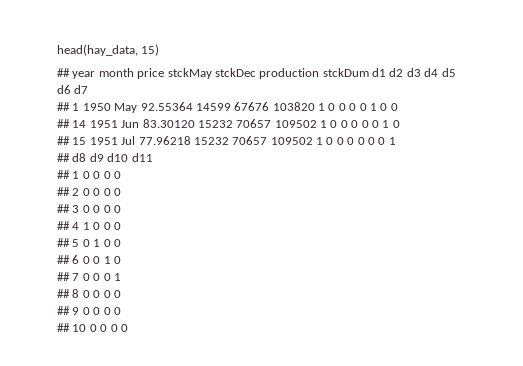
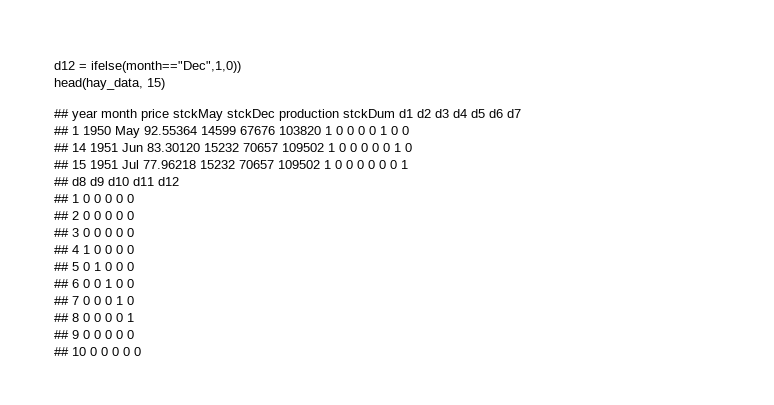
+ d12 = ifelse(month=="Dec",1,0))
- ## d8 d9 d10 d11
+ ## d8 d9 d10 d11 d12
- ## 1 0 0 0 0
+ ## 1 0 0 0 0 0
- ## 2 0 0 0 0
+ ## 2 0 0 0 0 0
- ## 3 0 0 0 0
+ ## 3 0 0 0 0 0
- ## 4 1 0 0 0
+ ## 4 1 0 0 0 0
- ## 5 0 1 0 0
+ ## 5 0 1 0 0 0
- ## 6 0 0 1 0
+ ## 6 0 0 1 0 0
- ## 7 0 0 0 1
+ ## 7 0 0 0 1 0
- ## 8 0 0 0 0
+ ## 8 0 0 0 0 1
- ## 9 0 0 0 0
+ ## 9 0 0 0 0 0
- ## 10 0 0 0 0
+ ## 10 0 0 0 0 0

